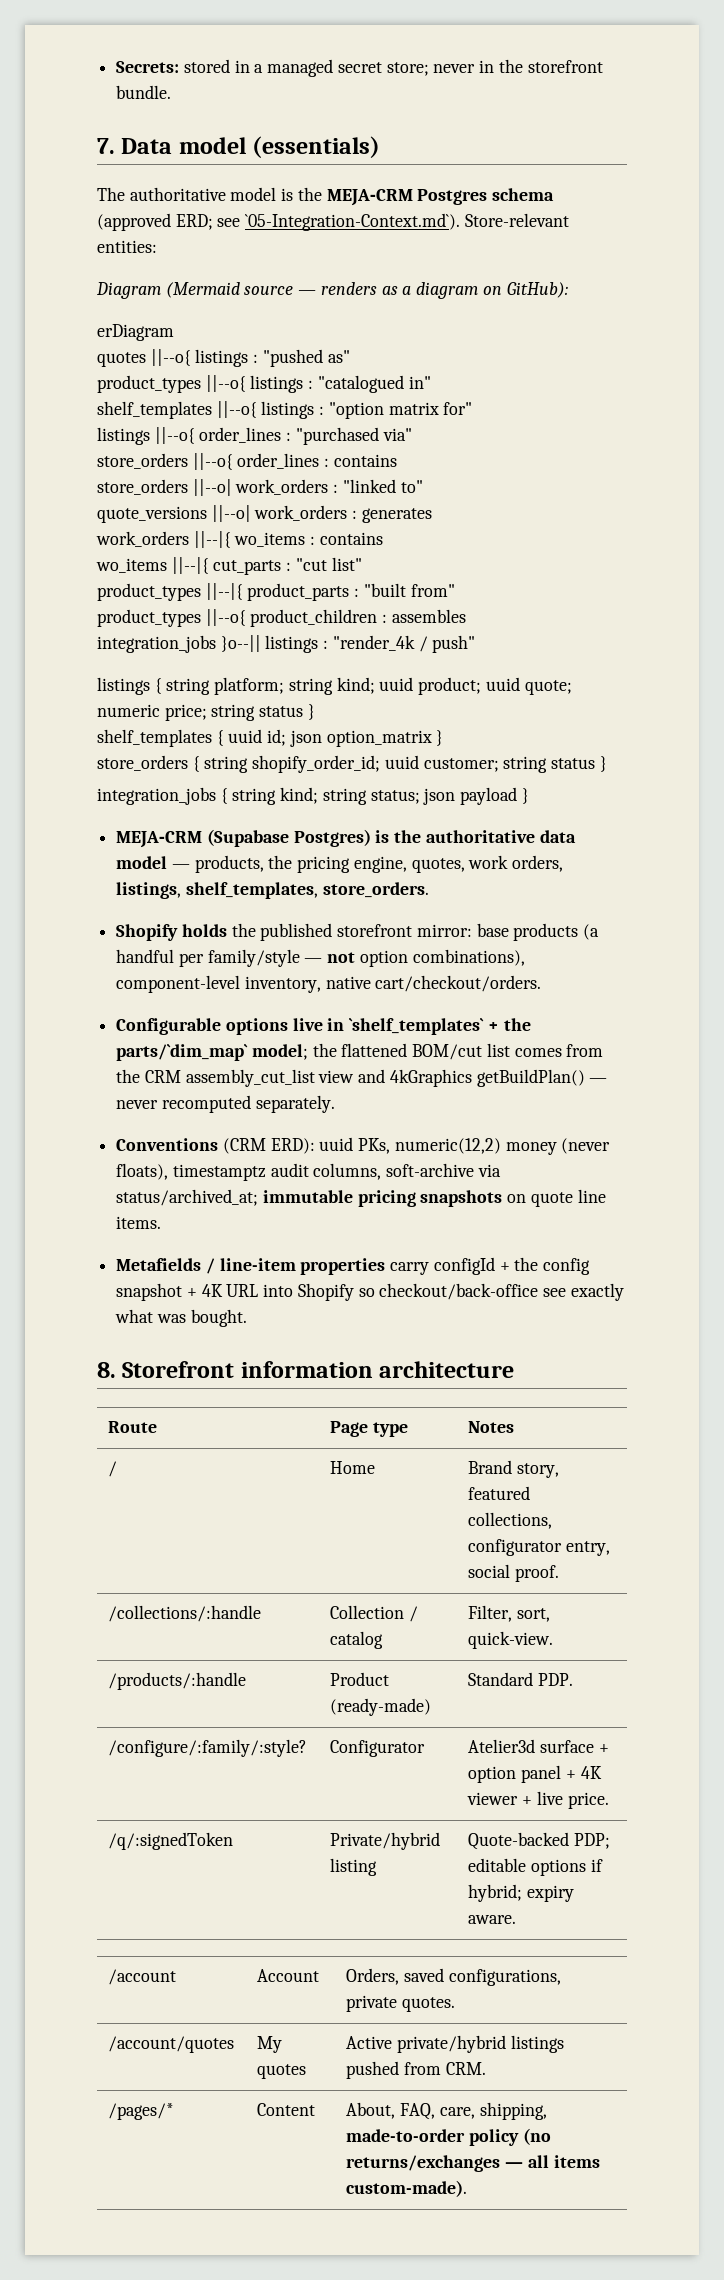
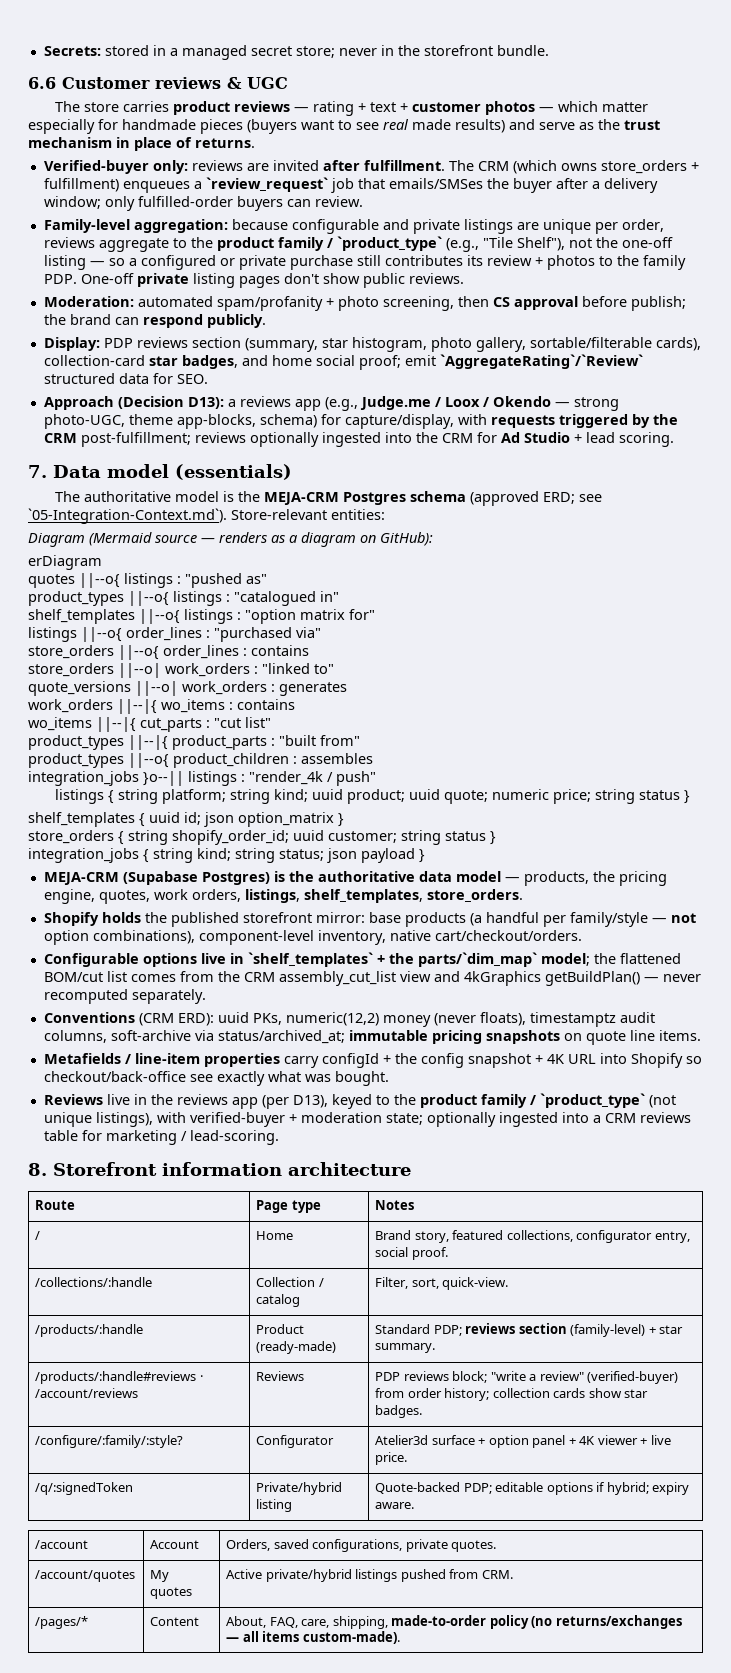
+ 6.6 Customer reviews & UGC
+ The store carries product reviews — rating + text + customer photos — which matter especially for handmade pieces (buyers want to see real made results) and serve as the trust mechanism in place of returns.
+ Verified-buyer only: reviews are invited after fulfillment. The CRM (which owns store_orders + fulfillment) enqueues a `review_request` job that emails/SMSes the buyer after a delivery window; only fulfilled-order buyers can review.
+ Family-level aggregation: because configurable and private listings are unique per order, reviews aggregate to the product family / `product_type` (e.g., "Tile Shelf"), not the one-off listing — so a configured or private purchase still contributes its review + photos to the family PDP. One-off private listing pages don't show public reviews.
+ Moderation: automated spam/profanity + photo screening, then CS approval before publish; the brand can respond publicly.
+ Display: PDP reviews section (summary, star histogram, photo gallery, sortable/filterable cards), collection-card star badges, and home social proof; emit `AggregateRating`/`Review` structured data for SEO.
+ Approach (Decision D13): a reviews app (e.g., Judge.me / Loox / Okendo — strong photo-UGC, theme app-blocks, schema) for capture/display, with requests triggered by the CRM post-fulfillment; reviews optionally ingested into the CRM for Ad Studio + lead scoring.
+ Reviews live in the reviews app (per D13), keyed to the product family / `product_type` (not unique listings), with verified-buyer + moderation state; optionally ingested into a CRM reviews table for marketing / lead-scoring.
- /products/:handle | Product (ready-made) | Standard PDP.
+ /products/:handle | Product (ready-made) | Standard PDP; reviews section (family-level) + star summary.
+ /products/:handle#reviews · /account/reviews | Reviews | PDP reviews block; "write a review" (verified-buyer) from order history; collection cards show star badges.

